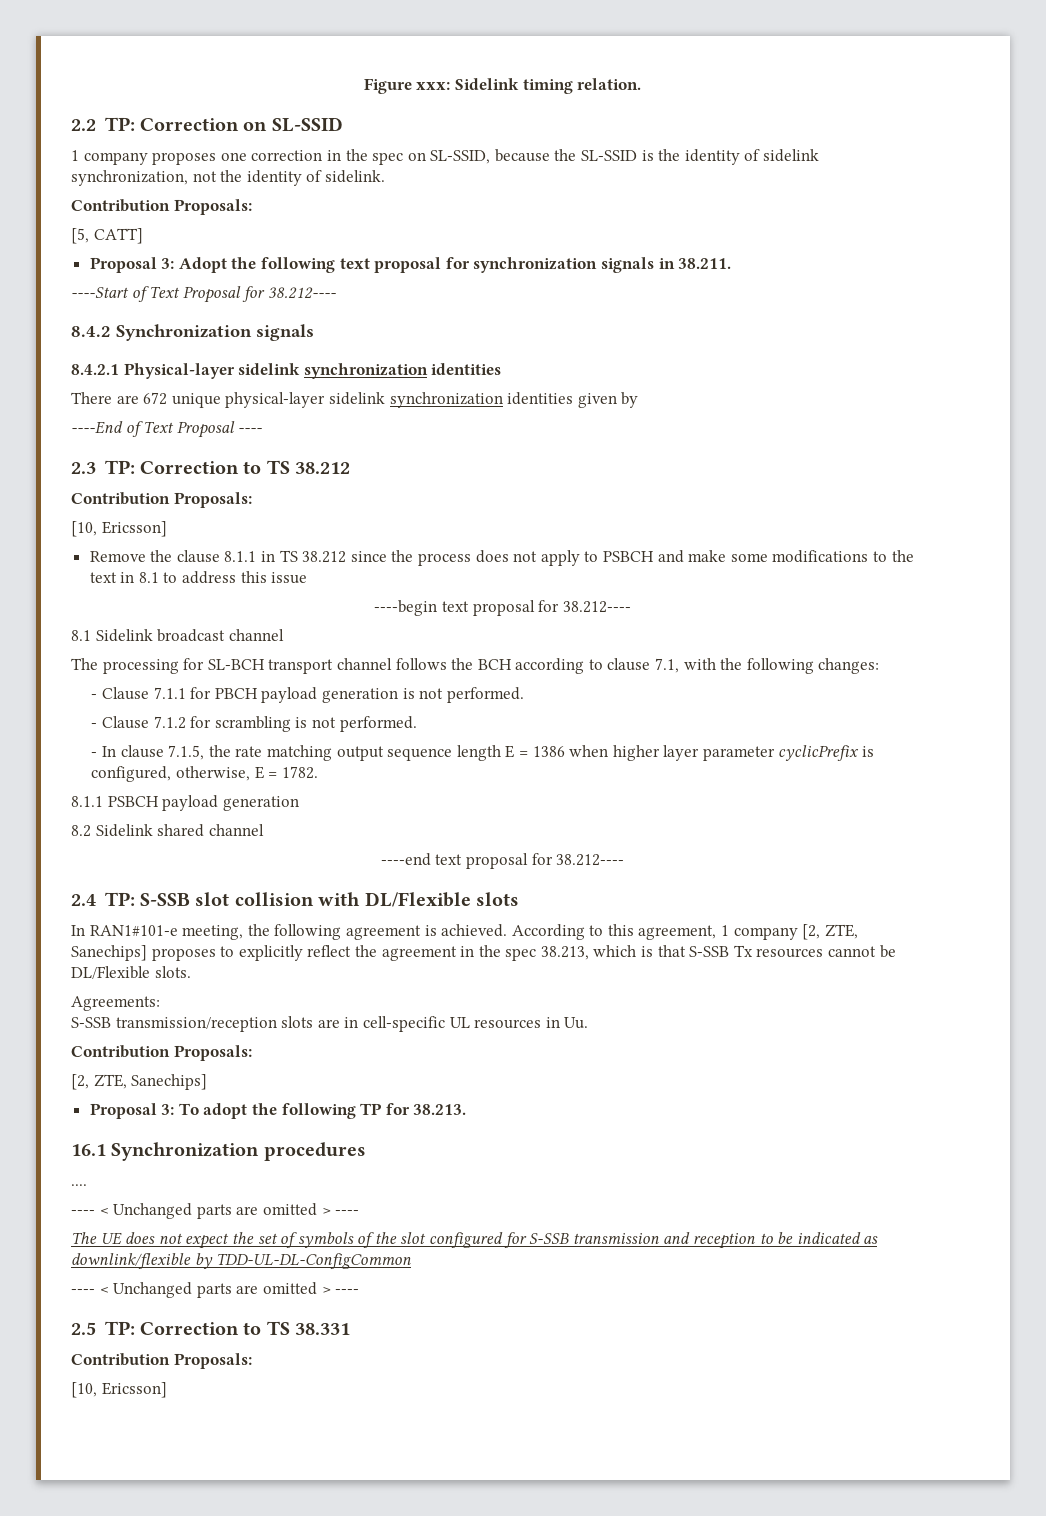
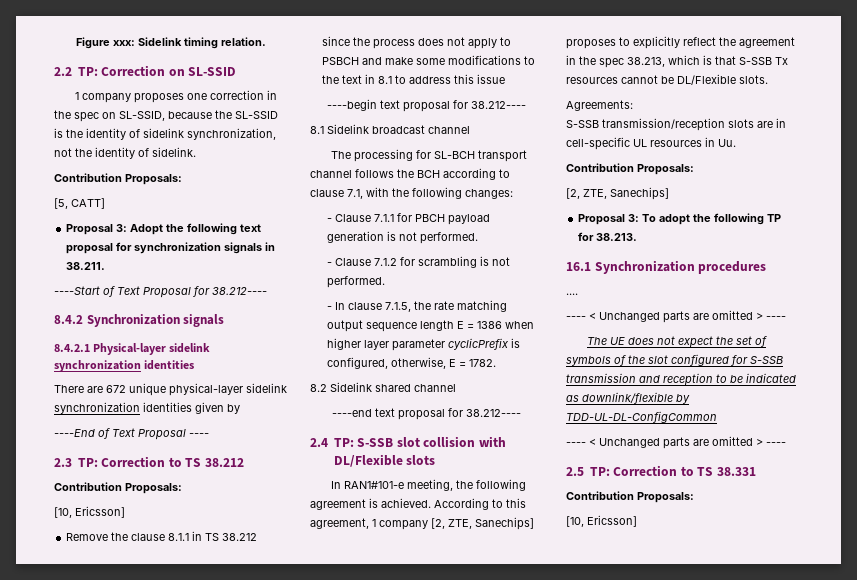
- 8.1.1 PSBCH payload generation

